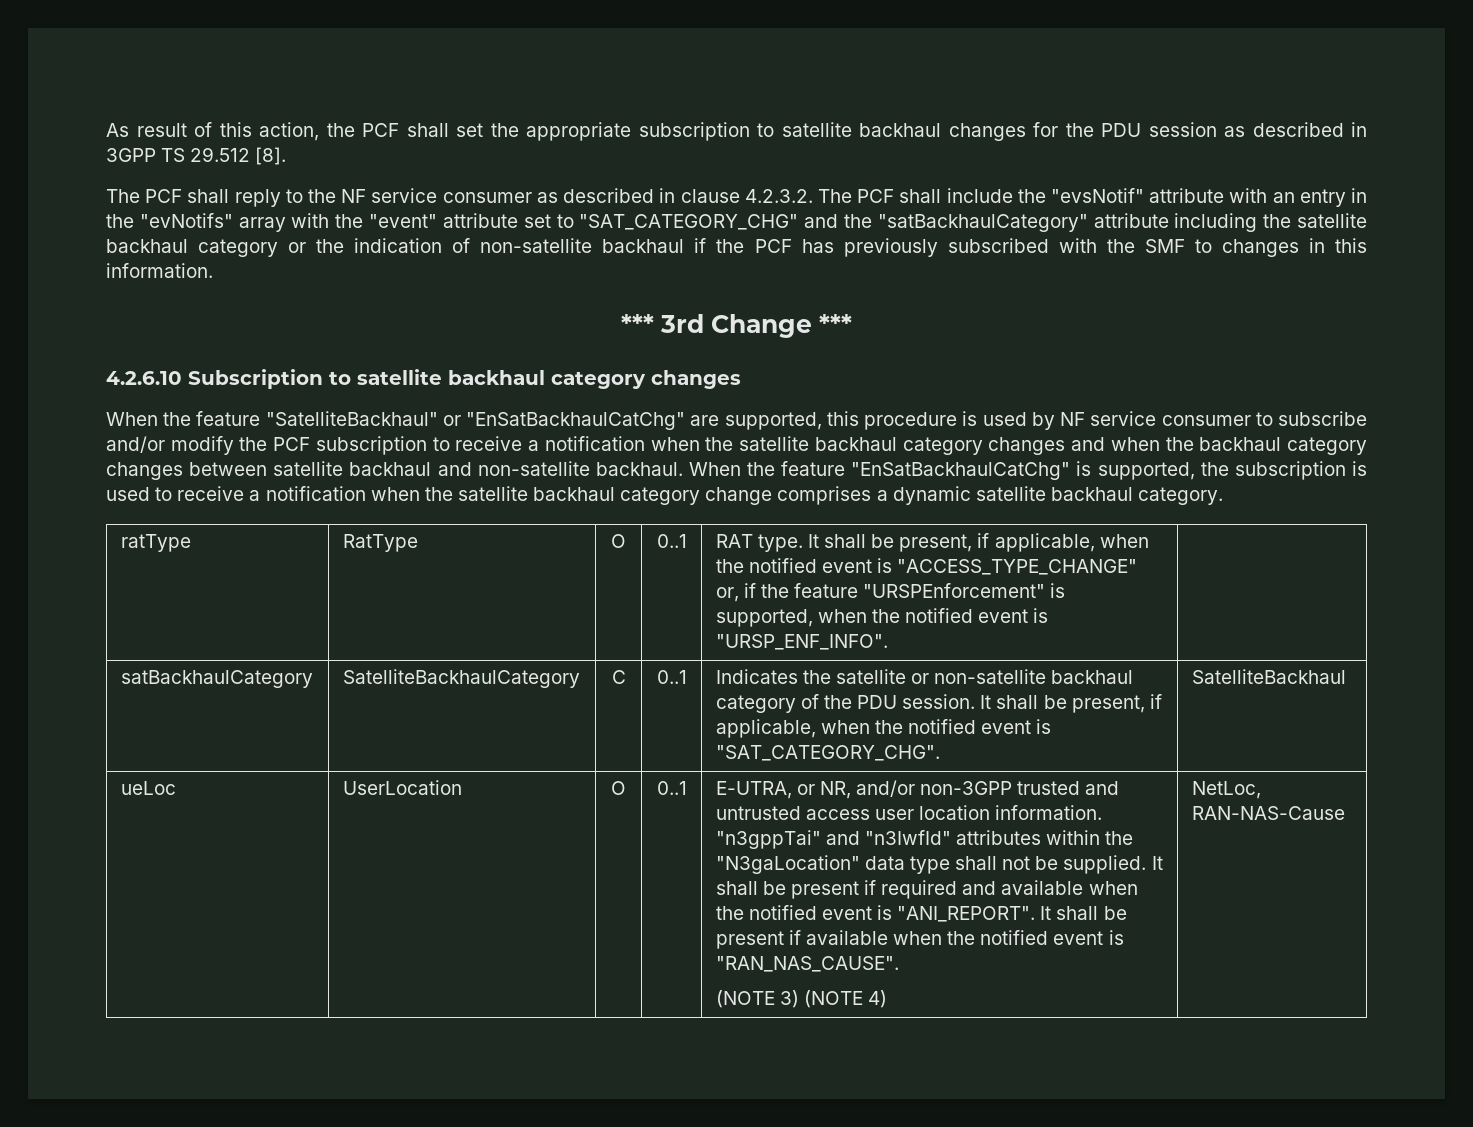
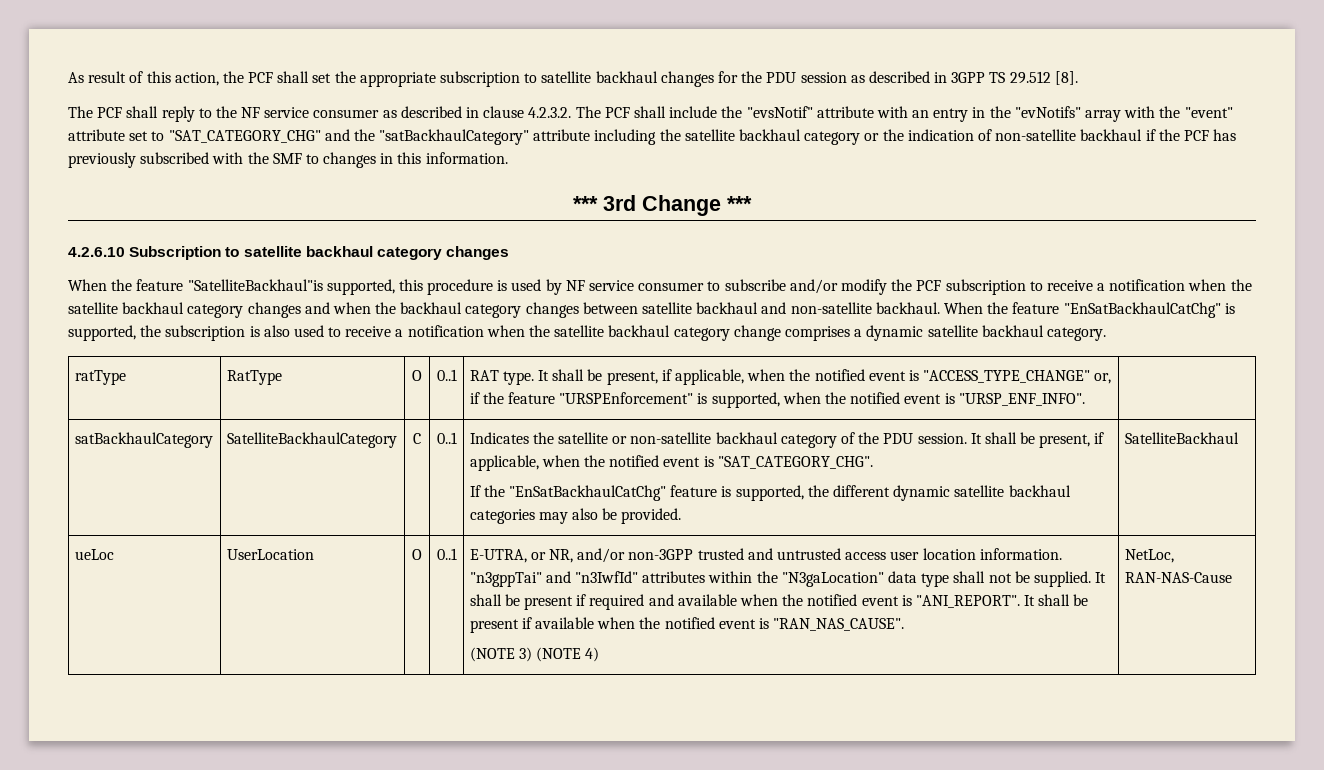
- When the feature "SatelliteBackhaul" or "EnSatBackhaulCatChg" are supported, this procedure is used by NF service consumer to subscribe and/or modify the PCF subscription to receive a notification when the satellite backhaul category changes and when the backhaul category changes between satellite backhaul and non-satellite backhaul.
+ When the feature "SatelliteBackhaul"is supported, this procedure is used by NF service consumer to subscribe and/or modify the PCF subscription to receive a notification when the satellite backhaul category changes and when the backhaul category changes between satellite backhaul and non-satellite backhaul.
- When the feature "EnSatBackhaulCatChg" is supported, the subscription is used to receive a notification when the satellite backhaul category change comprises a dynamic satellite backhaul category.
+ When the feature "EnSatBackhaulCatChg" is supported, the subscription is also used to receive a notification when the satellite backhaul category change comprises a dynamic satellite backhaul category.
+ If the "EnSatBackhaulCatChg" feature is supported, the different dynamic satellite backhaul categories may also be provided.

